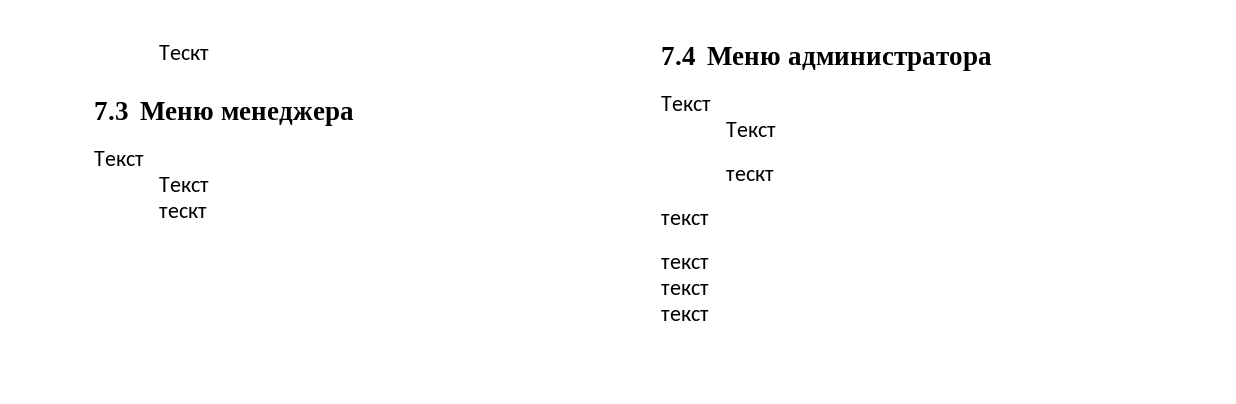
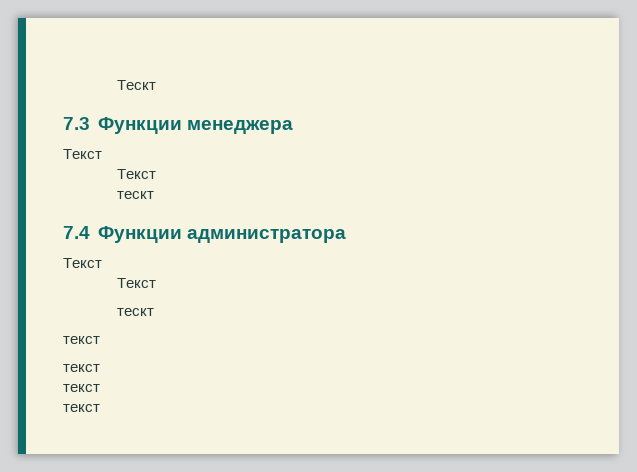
- 7.3 Меню менеджера
+ 7.3 Функции менеджера
- 7.4 Меню администратора
+ 7.4 Функции администратора

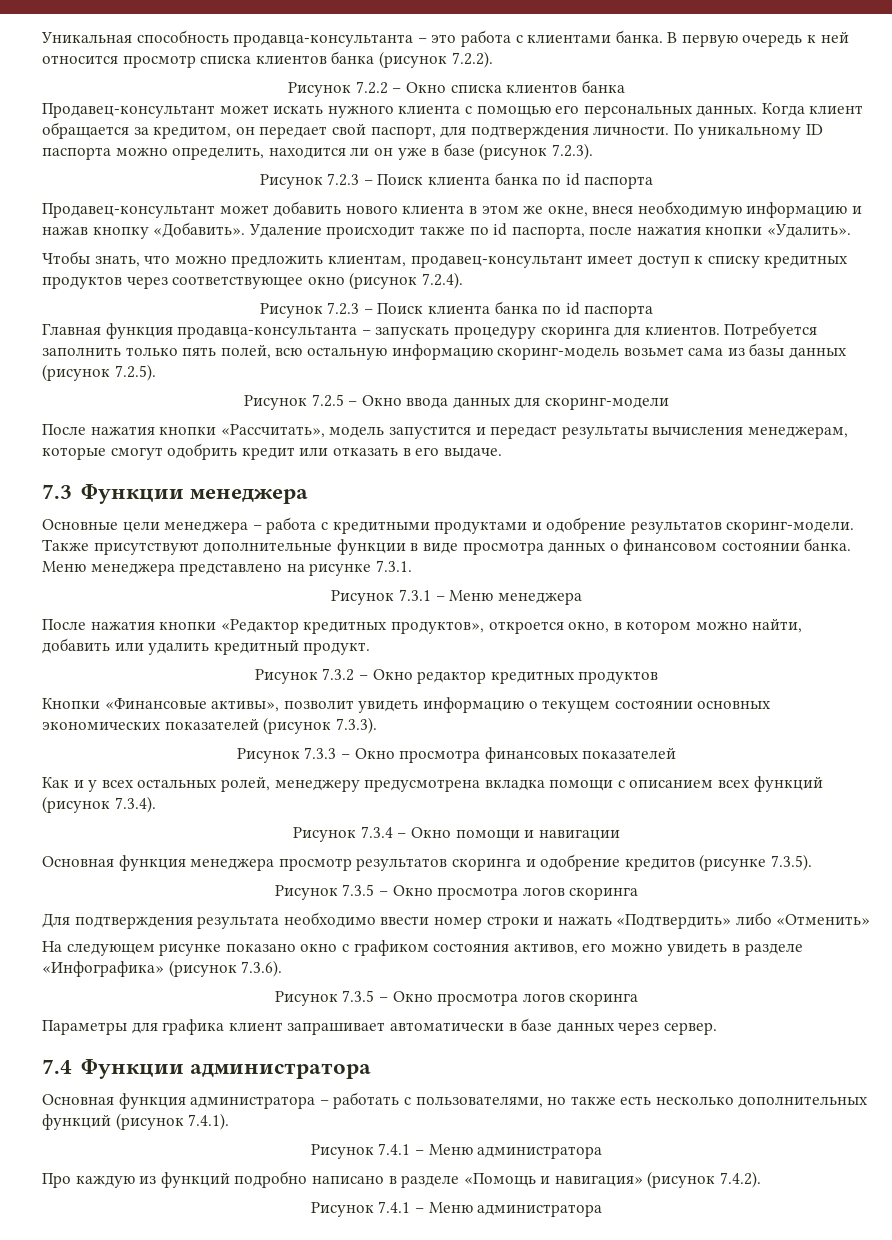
- Тескт
+ Уникальная способность продавца-консультанта – это работа с клиентами банка. В первую очередь к ней относится просмотр списка клиентов банка (рисунок 7.2.2).
+ Рисунок 7.2.2 – Окно списка клиентов банка
+ Продавец-консультант может искать нужного клиента с помощью его персональных данных. Когда клиент обращается за кредитом, он передает свой паспорт, для подтверждения личности. По уникальному ID паспорта можно определить, находится ли он уже в базе (рисунок 7.2.3).
+ Рисунок 7.2.3 – Поиск клиента банка по id паспорта
+ Продавец-консультант может добавить нового клиента в этом же окне, внеся необходимую информацию и нажав кнопку «Добавить». Удаление происходит также по id паспорта, после нажатия кнопки «Удалить».
+ Чтобы знать, что можно предложить клиентам, продавец-консультант имеет доступ к списку кредитных продуктов через соответствующее окно (рисунок 7.2.4).
+ Рисунок 7.2.3 – Поиск клиента банка по id паспорта
+ Главная функция продавца-консультанта – запускать процедуру скоринга для клиентов. Потребуется заполнить только пять полей, всю остальную информацию скоринг-модель возьмет сама из базы данных (рисунок 7.2.5).
+ Рисунок 7.2.5 – Окно ввода данных для скоринг-модели
+ После нажатия кнопки «Рассчитать», модель запустится и передаст результаты вычисления менеджерам, которые смогут одобрить кредит или отказать в его выдаче.
  7.3 Функции менеджера
- Текст
- Текст
- тескт
+ Основные цели менеджера – работа с кредитными продуктами и одобрение результатов скоринг-модели. Также присутствуют дополнительные функции в виде просмотра данных о финансовом состоянии банка. Меню менеджера представлено на рисунке 7.3.1.
+ Рисунок 7.3.1 – Меню менеджера
+ После нажатия кнопки «Редактор кредитных продуктов», откроется окно, в котором можно найти, добавить или удалить кредитный продукт.
+ Рисунок 7.3.2 – Окно редактор кредитных продуктов
+ Кнопки «Финансовые активы», позволит увидеть информацию о текущем состоянии основных экономических показателей (рисунок 7.3.3).
+ Рисунок 7.3.3 – Окно просмотра финансовых показателей
+ Как и у всех остальных ролей, менеджеру предусмотрена вкладка помощи с описанием всех функций (рисунок 7.3.4).
+ Рисунок 7.3.4 – Окно помощи и навигации
+ Основная функция менеджера просмотр результатов скоринга и одобрение кредитов (рисунке 7.3.5).
+ Рисунок 7.3.5 – Окно просмотра логов скоринга
+ Для подтверждения результата необходимо ввести номер строки и нажать «Подтвердить» либо «Отменить»
+ На следующем рисунке показано окно с графиком состояния активов, его можно увидеть в разделе «Инфографика» (рисунок 7.3.6).
+ Рисунок 7.3.5 – Окно просмотра логов скоринга
+ Параметры для графика клиент запрашивает автоматически в базе данных через сервер.
  7.4 Функции администратора
- Текст
- Текст
- тескт
- текст
- текст
- текст
- текст
+ Основная функция администратора – работать с пользователями, но также есть несколько дополнительных функций (рисунок 7.4.1).
+ Рисунок 7.4.1 – Меню администратора
+ Про каждую из функций подробно написано в разделе «Помощь и навигация» (рисунок 7.4.2).
+ Рисунок 7.4.1 – Меню администратора

